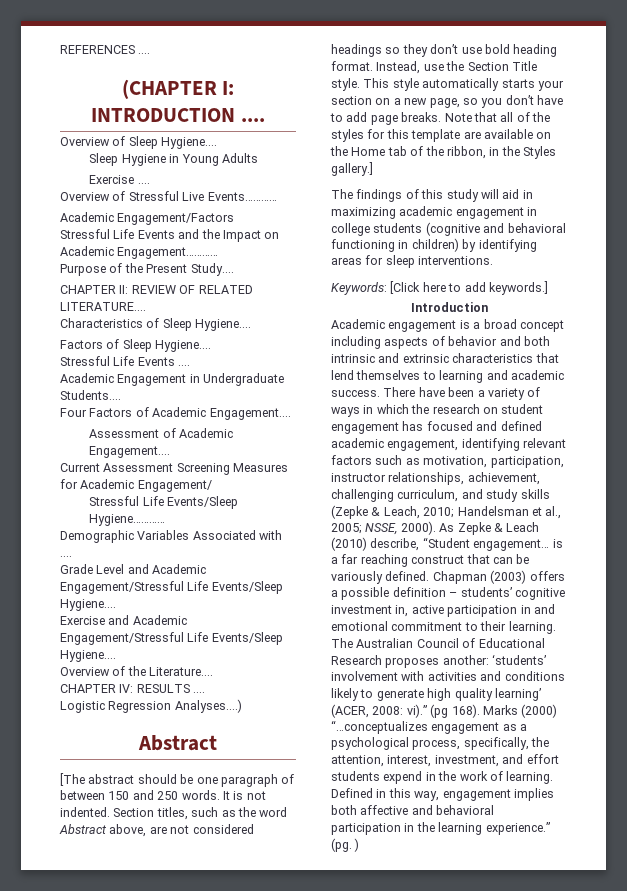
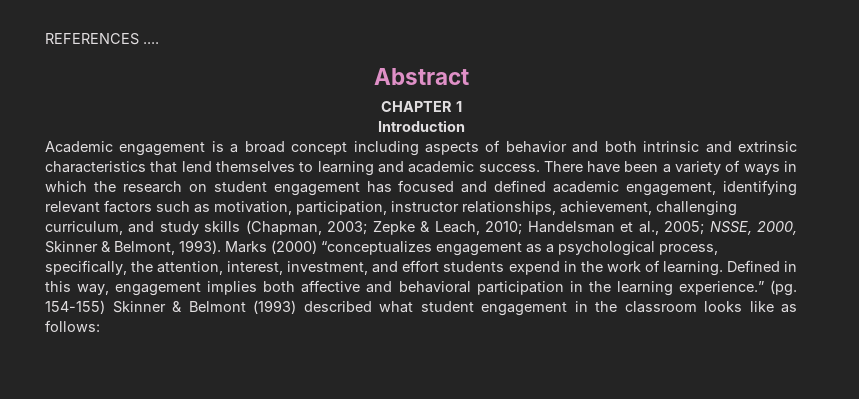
- (CHAPTER I: INTRODUCTION ....
- Overview of Sleep Hygiene....
- Sleep Hygiene in Young Adults
- Exercise ....
- Overview of Stressful Live Events…………
- Academic Engagement/Factors
- Stressful Life Events and the Impact on Academic Engagement…………
- Purpose of the Present Study....
- CHAPTER II: REVIEW OF RELATED LITERATURE....
- Characteristics of Sleep Hygiene....
- Factors of Sleep Hygiene....
- Stressful Life Events ....
- Academic Engagement in Undergraduate Students....
- Four Factors of Academic Engagement....
- Assessment of Academic Engagement....
- Current Assessment Screening Measures for Academic Engagement/
- Stressful Life Events/Sleep Hygiene…………
- Demographic Variables Associated with ....
- Grade Level and Academic Engagement/Stressful Life Events/Sleep Hygiene....
- Exercise and Academic Engagement/Stressful Life Events/Sleep Hygiene....
- Overview of the Literature....
- CHAPTER IV: RESULTS ....
- Logistic Regression Analyses....)
  Abstract
- [The abstract should be one paragraph of between 150 and 250 words. It is not indented. Section titles, such as the word Abstract above, are not considered headings so they don’t use bold heading format. Instead, use the Section Title style. This style automatically starts your section on a new page, so you don’t have to add page breaks. Note that all of the styles for this template are available on the Home tab of the ribbon, in the Styles gallery.]
- The findings of this study will aid in maximizing academic engagement in college students (cognitive and behavioral functioning in children) by identifying areas for sleep interventions.
- Keywords: [Click here to add keywords.]
+ CHAPTER 1
- There have been a variety of ways in which the research on student engagement has focused and defined academic engagement, identifying relevant factors such as motivation, participation, instructor relationships, achievement, challenging curriculum, and study skills (Zepke & Leach, 2010; Handelsman et al., 2005; NSSE, 2000). As Zepke & Leach (2010) describe, “Student engagement… is a far reaching construct that can be variously defined. Chapman (2003) offers a possible definition – students’ cognitive investment in, active participation in and emotional commitment to their learning. The Australian Council of Educational Research proposes another: ‘students’ involvement with activities and conditions likely to generate high quality learning’ (ACER, 2008: vi).” (pg 168).
+ There have been a variety of ways in which the research on student engagement has focused and defined academic engagement, identifying relevant factors such as motivation, participation, instructor relationships, achievement, challenging curriculum, and study skills (Chapman, 2003; Zepke & Leach, 2010; Handelsman et al., 2005; NSSE, 2000, Skinner & Belmont, 1993).
- Marks (2000) “…conceptualizes engagement as a psychological process, specifically, the attention, interest, investment, and effort students expend in the work of learning.
+ Marks (2000) “conceptualizes engagement as a psychological process, specifically, the attention, interest, investment, and effort students expend in the work of learning.
- (pg. )
+ (pg. 154-155) Skinner & Belmont (1993) described what student engagement in the classroom looks like as follows:

